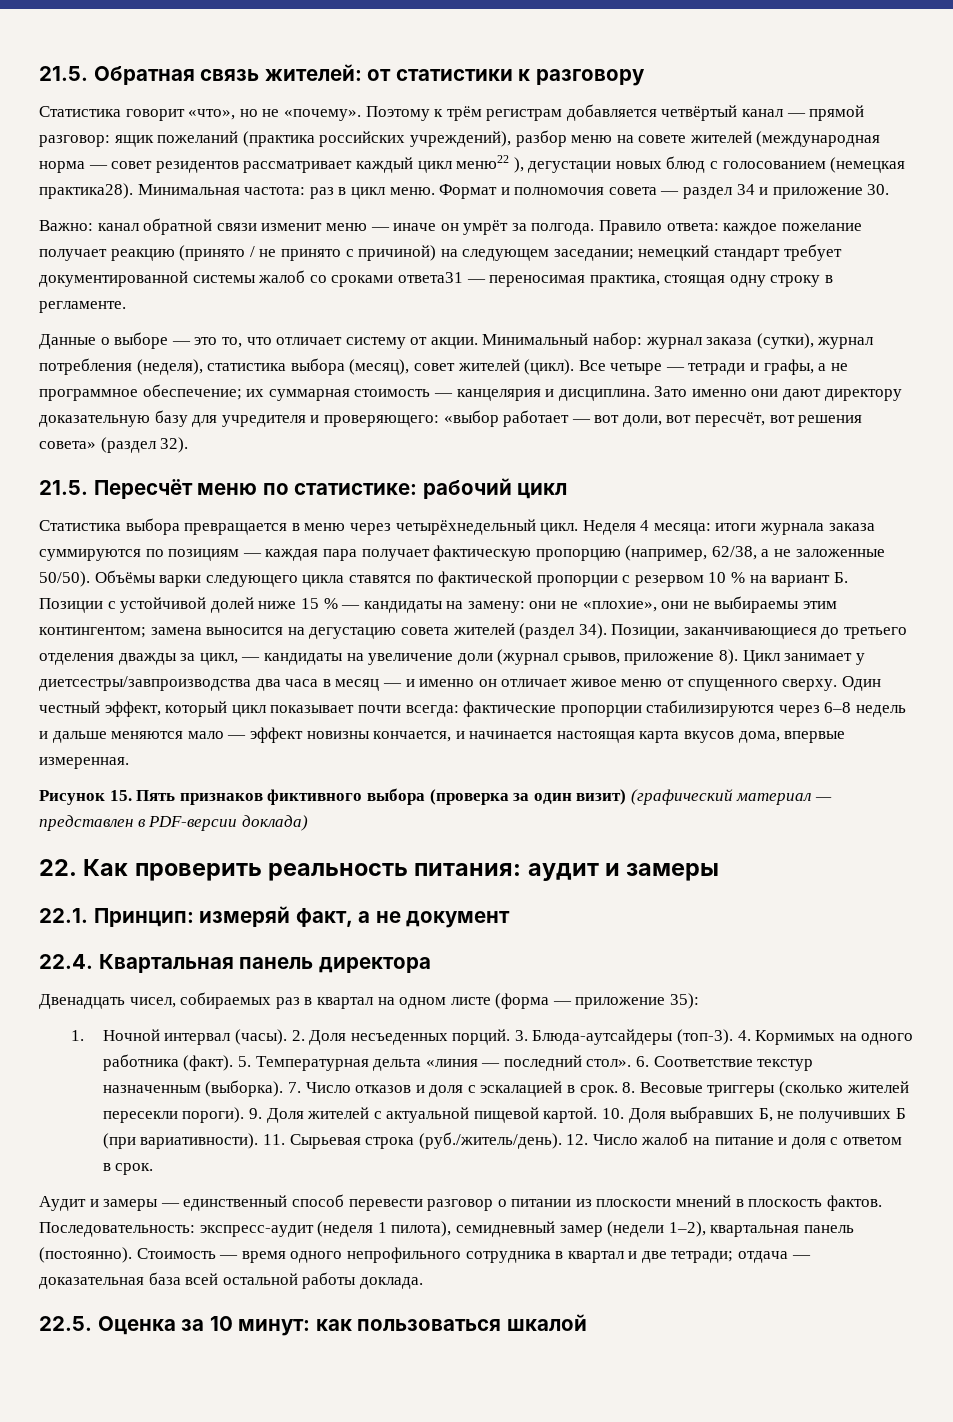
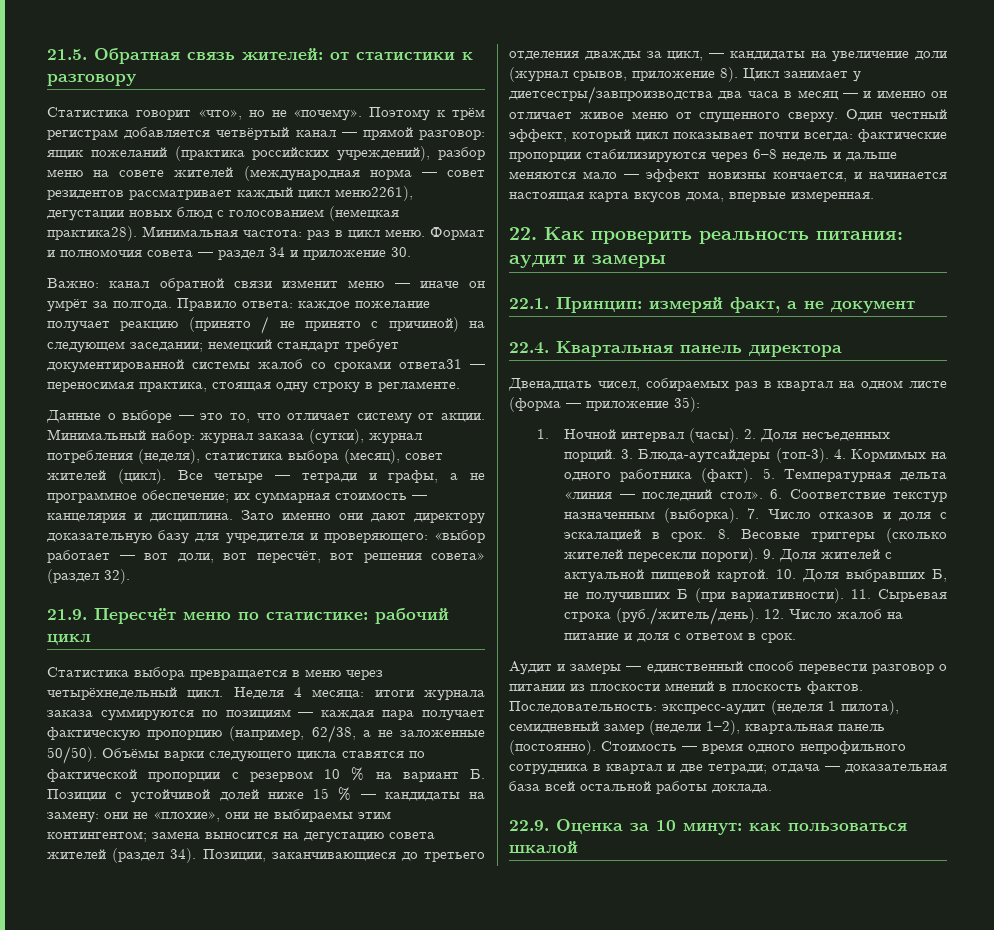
- Поэтому к трём регистрам добавляется четвёртый канал — прямой разговор: ящик пожеланий (практика российских учреждений), разбор меню на совете жителей (международная норма — совет резидентов рассматривает каждый цикл меню22 ), дегустации новых блюд с голосованием (немецкая практика28).
+ Поэтому к трём регистрам добавляется четвёртый канал — прямой разговор: ящик пожеланий (практика российских учреждений), разбор меню на совете жителей (международная норма — совет резидентов рассматривает каждый цикл меню2261), дегустации новых блюд с голосованием (немецкая практика28).
- 21.5. Пересчёт меню по статистике: рабочий цикл
+ 21.9. Пересчёт меню по статистике: рабочий цикл
- Рисунок 15. Пять признаков фиктивного выбора (проверка за один визит) (графический материал — представлен в PDF-версии доклада)
- 22.5. Оценка за 10 минут: как пользоваться шкалой
+ 22.9. Оценка за 10 минут: как пользоваться шкалой

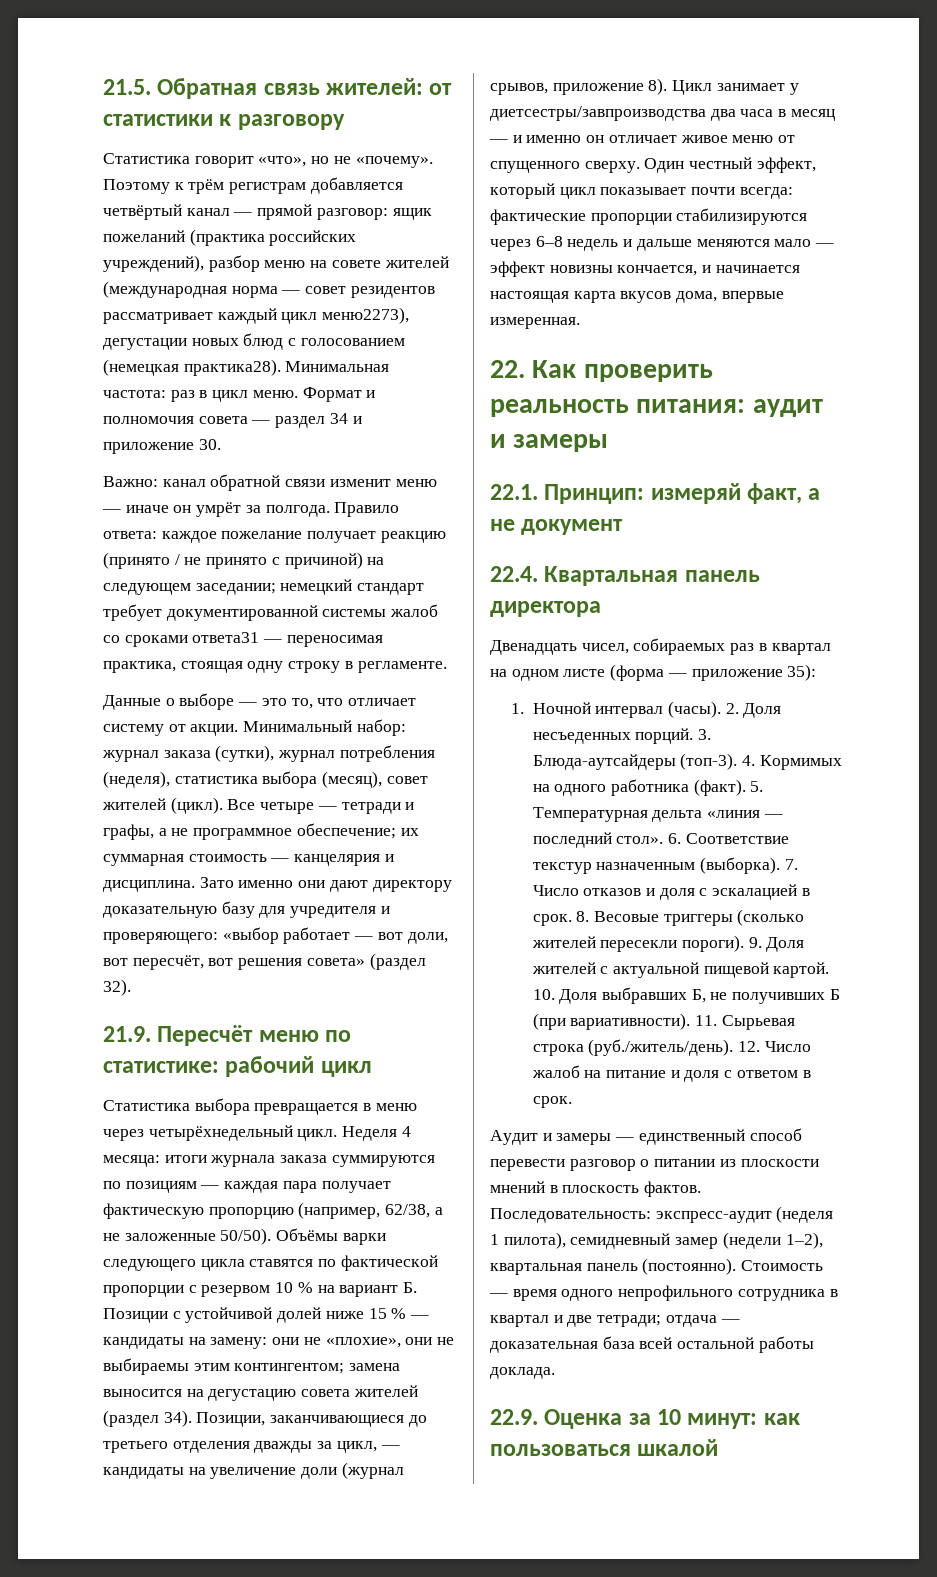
- Поэтому к трём регистрам добавляется четвёртый канал — прямой разговор: ящик пожеланий (практика российских учреждений), разбор меню на совете жителей (международная норма — совет резидентов рассматривает каждый цикл меню2261), дегустации новых блюд с голосованием (немецкая практика28).
+ Поэтому к трём регистрам добавляется четвёртый канал — прямой разговор: ящик пожеланий (практика российских учреждений), разбор меню на совете жителей (международная норма — совет резидентов рассматривает каждый цикл меню2273), дегустации новых блюд с голосованием (немецкая практика28).

